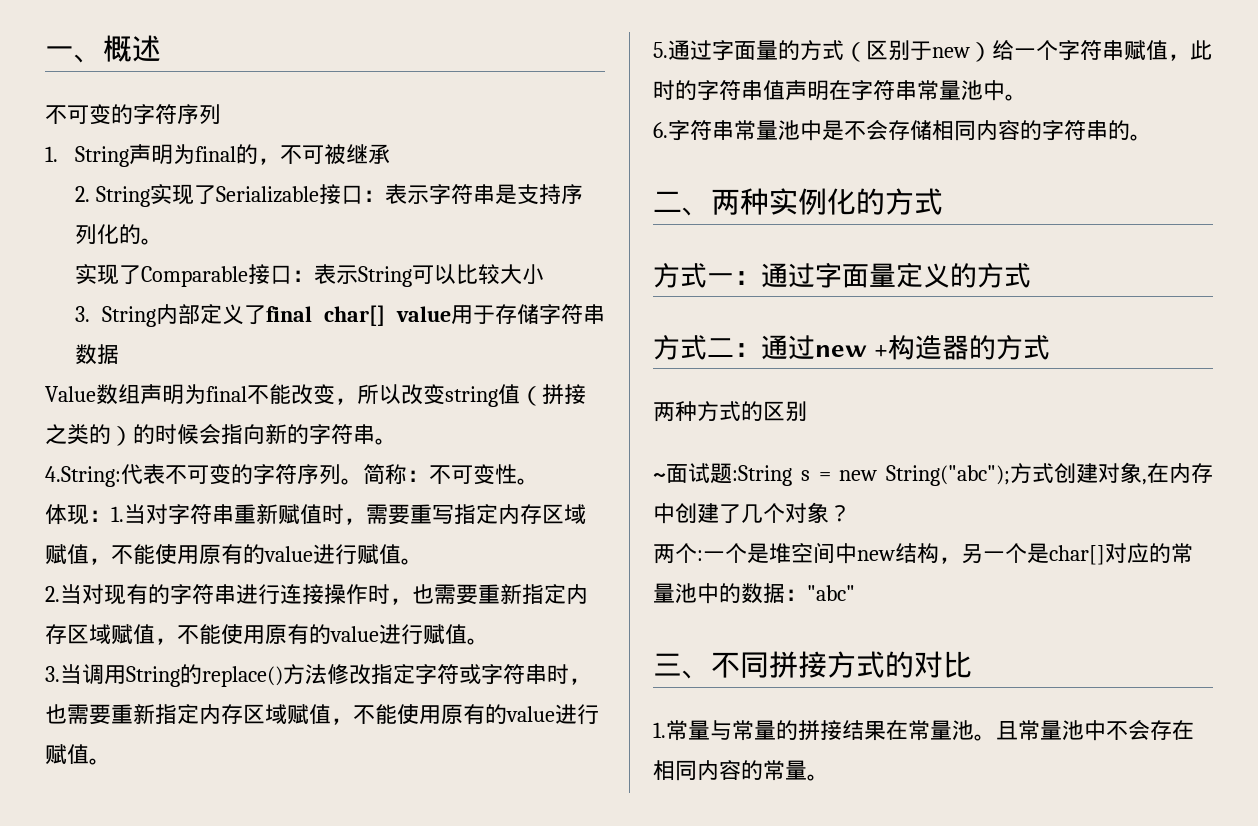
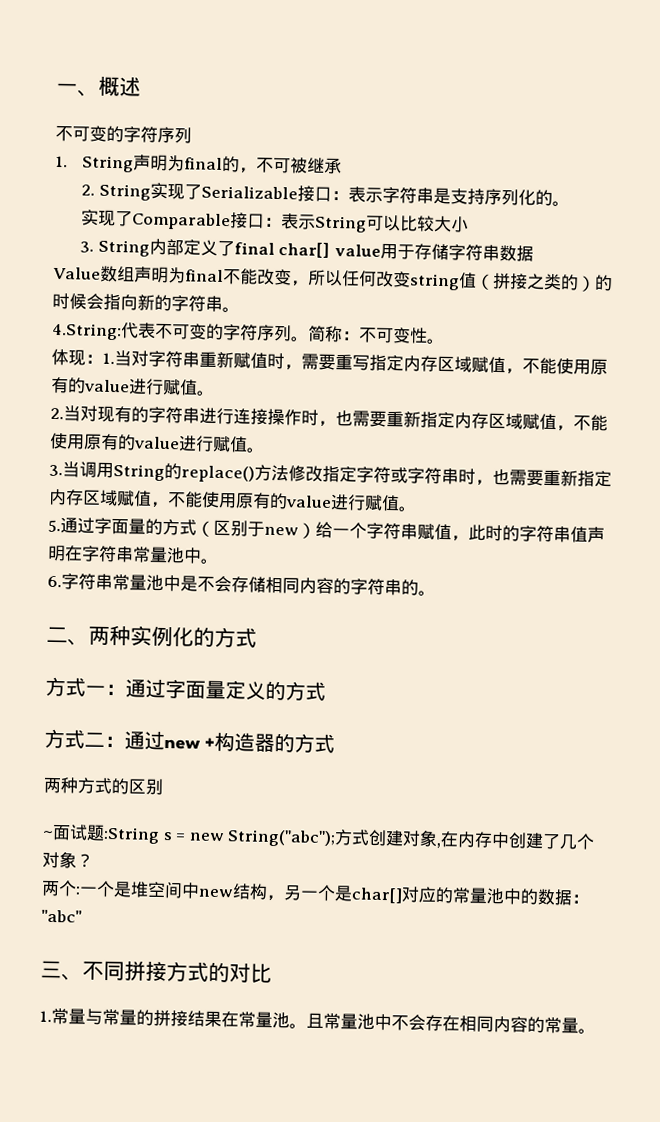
- Value数组声明为final不能改变，所以改变string值（拼接之类的）的时候会指向新的字符串。
+ Value数组声明为final不能改变，所以任何改变string值（拼接之类的）的时候会指向新的字符串。

